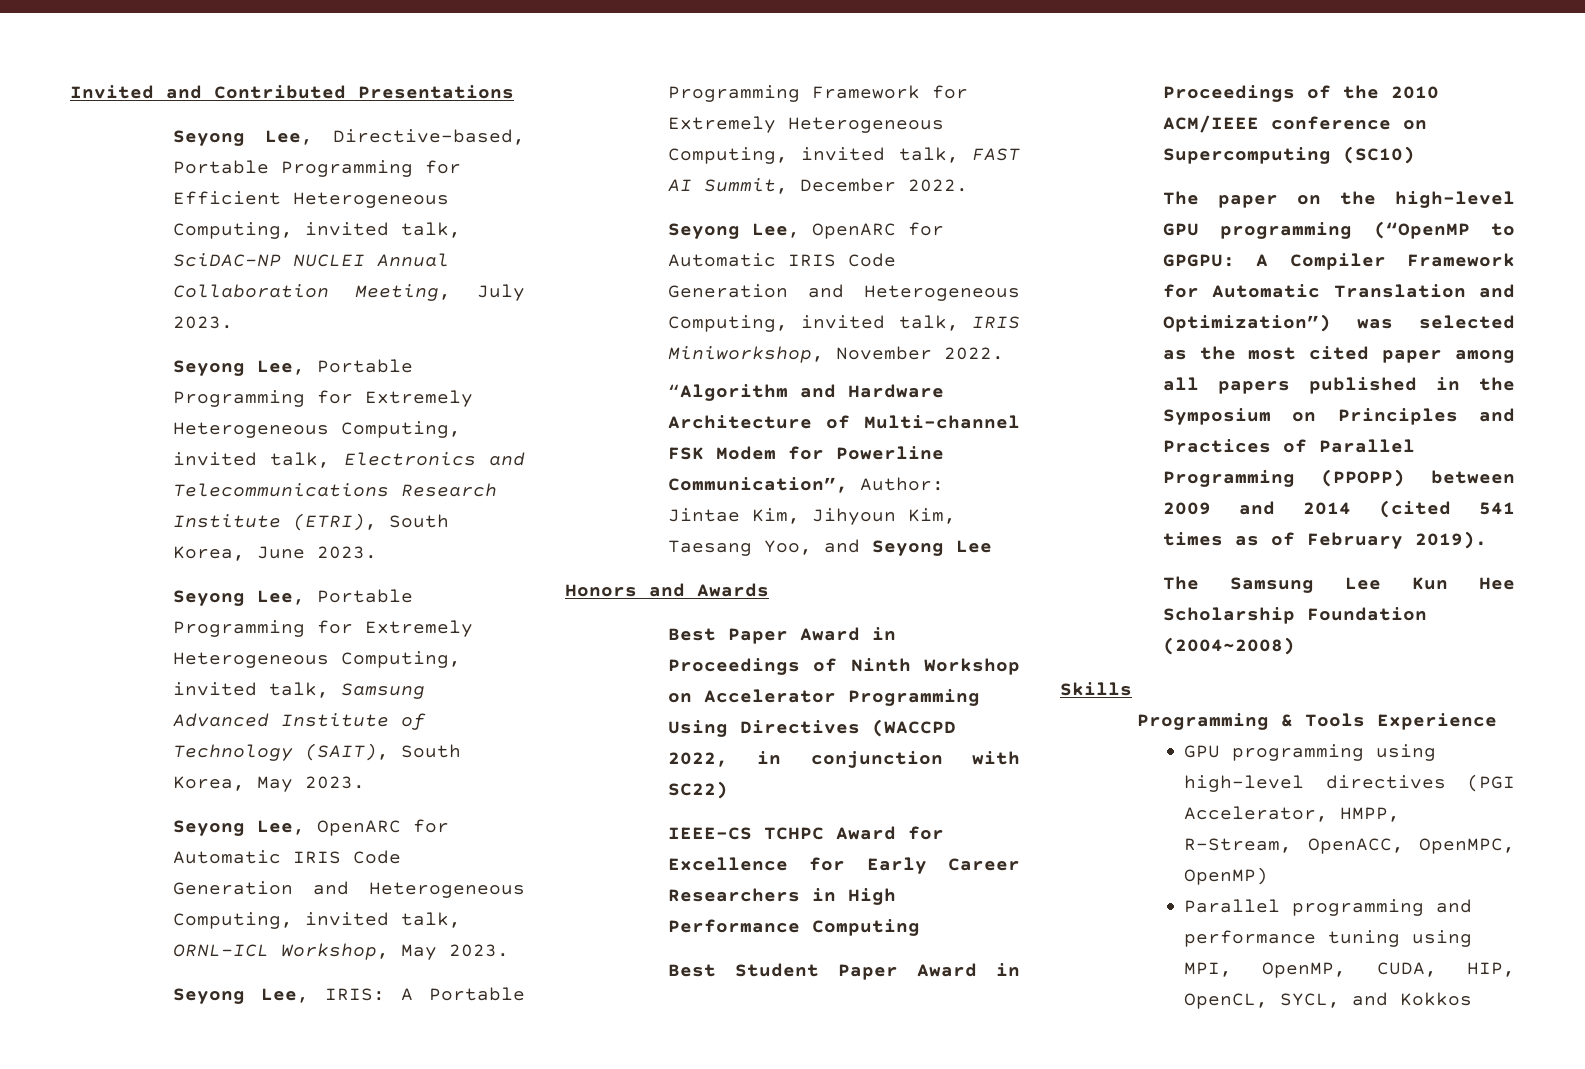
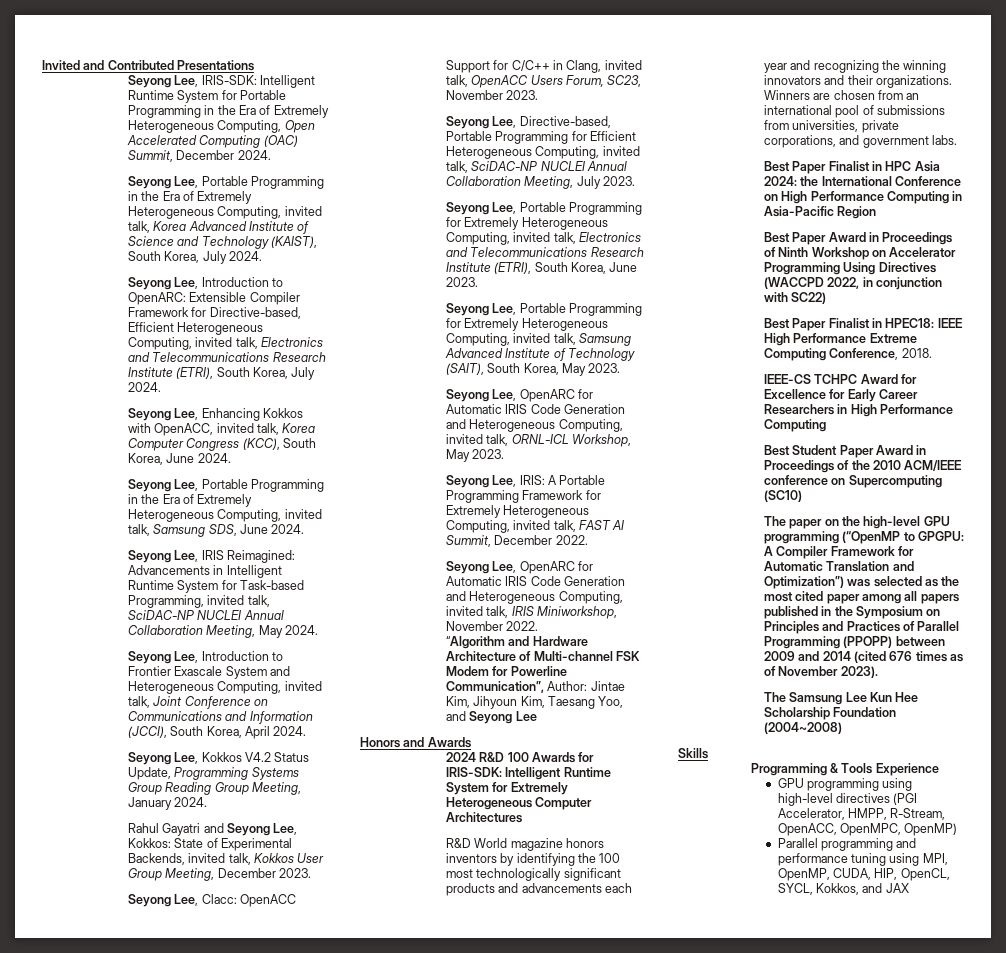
+ Seyong Lee, IRIS-SDK: Intelligent Runtime System for Portable Programming in the Era of Extremely Heterogeneous Computing, Open Accelerated Computing (OAC) Summit, December 2024.
+ Seyong Lee, Portable Programming in the Era of Extremely Heterogeneous Computing, invited talk, Korea Advanced Institute of Science and Technology (KAIST), South Korea, July 2024.
+ Seyong Lee, Introduction to OpenARC: Extensible Compiler Framework for Directive-based, Efficient Heterogeneous Computing, invited talk, Electronics and Telecommunications Research Institute (ETRI), South Korea, July 2024.
+ Seyong Lee, Enhancing Kokkos with OpenACC, invited talk, Korea Computer Congress (KCC), South Korea, June 2024.
+ Seyong Lee, Portable Programming in the Era of Extremely Heterogeneous Computing, invited talk, Samsung SDS, June 2024.
+ Seyong Lee, IRIS Reimagined: Advancements in Intelligent Runtime System for Task-based Programming, invited talk, SciDAC-NP NUCLEI Annual Collaboration Meeting, May 2024.
+ Seyong Lee, Introduction to Frontier Exascale System and Heterogeneous Computing, invited talk, Joint Conference on Communications and Information (JCCI), South Korea, April 2024.
+ Seyong Lee, Kokkos V4.2 Status Update, Programming Systems Group Reading Group Meeting, January 2024.
+ Rahul Gayatri and Seyong Lee, Kokkos: State of Experimental Backends, invited talk, Kokkos User Group Meeting, December 2023.
+ Seyong Lee, Clacc: OpenACC Support for C/C++ in Clang, invited talk, OpenACC Users Forum, SC23, November 2023.
+ 2024 R&D 100 Awards for IRIS-SDK: Intelligent Runtime System for Extremely Heterogeneous Computer Architectures
+ R&D World magazine honors inventors by identifying the 100 most technologically significant products and advancements each year and recognizing the winning innovators and their organizations. Winners are chosen from an international pool of submissions from universities, private corporations, and government labs.
+ Best Paper Finalist in HPC Asia 2024: the International Conference on High Performance Computing in Asia-Pacific Region
+ Best Paper Finalist in HPEC18: IEEE High Performance Extreme Computing Conference, 2018.
- The paper on the high-level GPU programming (“OpenMP to GPGPU: A Compiler Framework for Automatic Translation and Optimization”) was selected as the most cited paper among all papers published in the Symposium on Principles and Practices of Parallel Programming (PPOPP) between 2009 and 2014 (cited 541 times as of February 2019).
+ The paper on the high-level GPU programming (“OpenMP to GPGPU: A Compiler Framework for Automatic Translation and Optimization”) was selected as the most cited paper among all papers published in the Symposium on Principles and Practices of Parallel Programming (PPOPP) between 2009 and 2014 (cited 676 times as of November 2023).
- Parallel programming and performance tuning using MPI, OpenMP, CUDA, HIP, OpenCL, SYCL, and Kokkos
+ Parallel programming and performance tuning using MPI, OpenMP, CUDA, HIP, OpenCL, SYCL, Kokkos, and JAX

